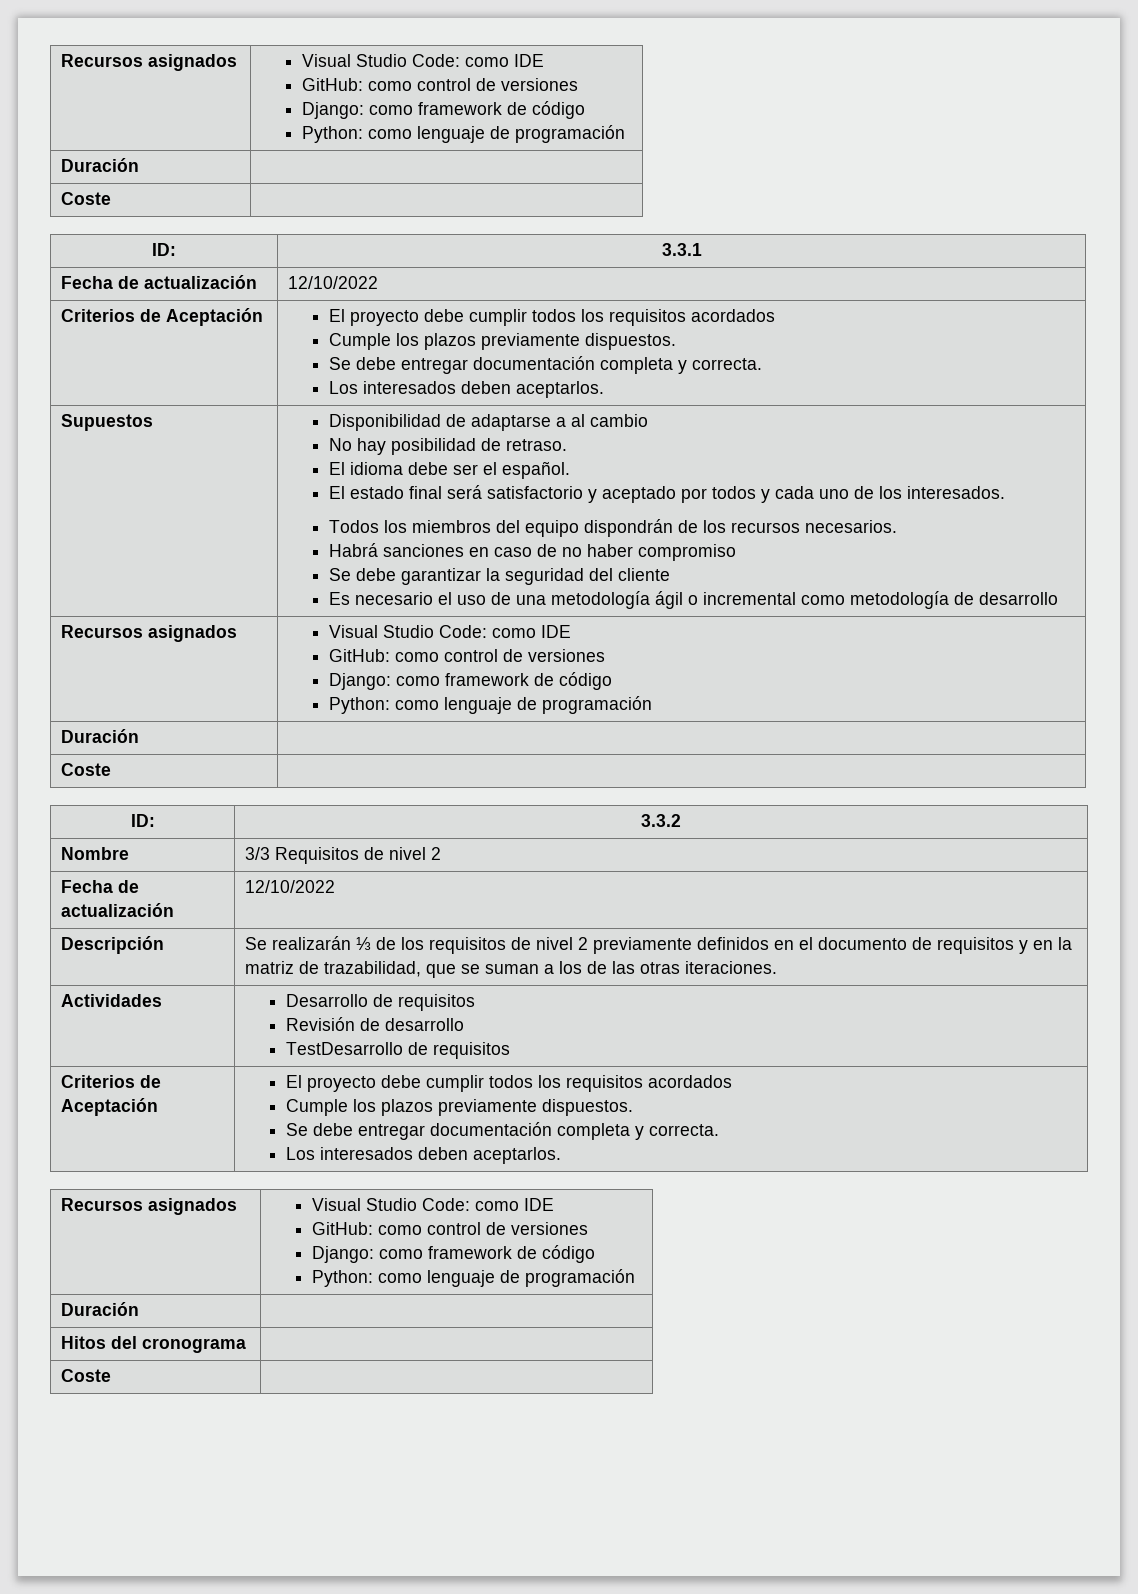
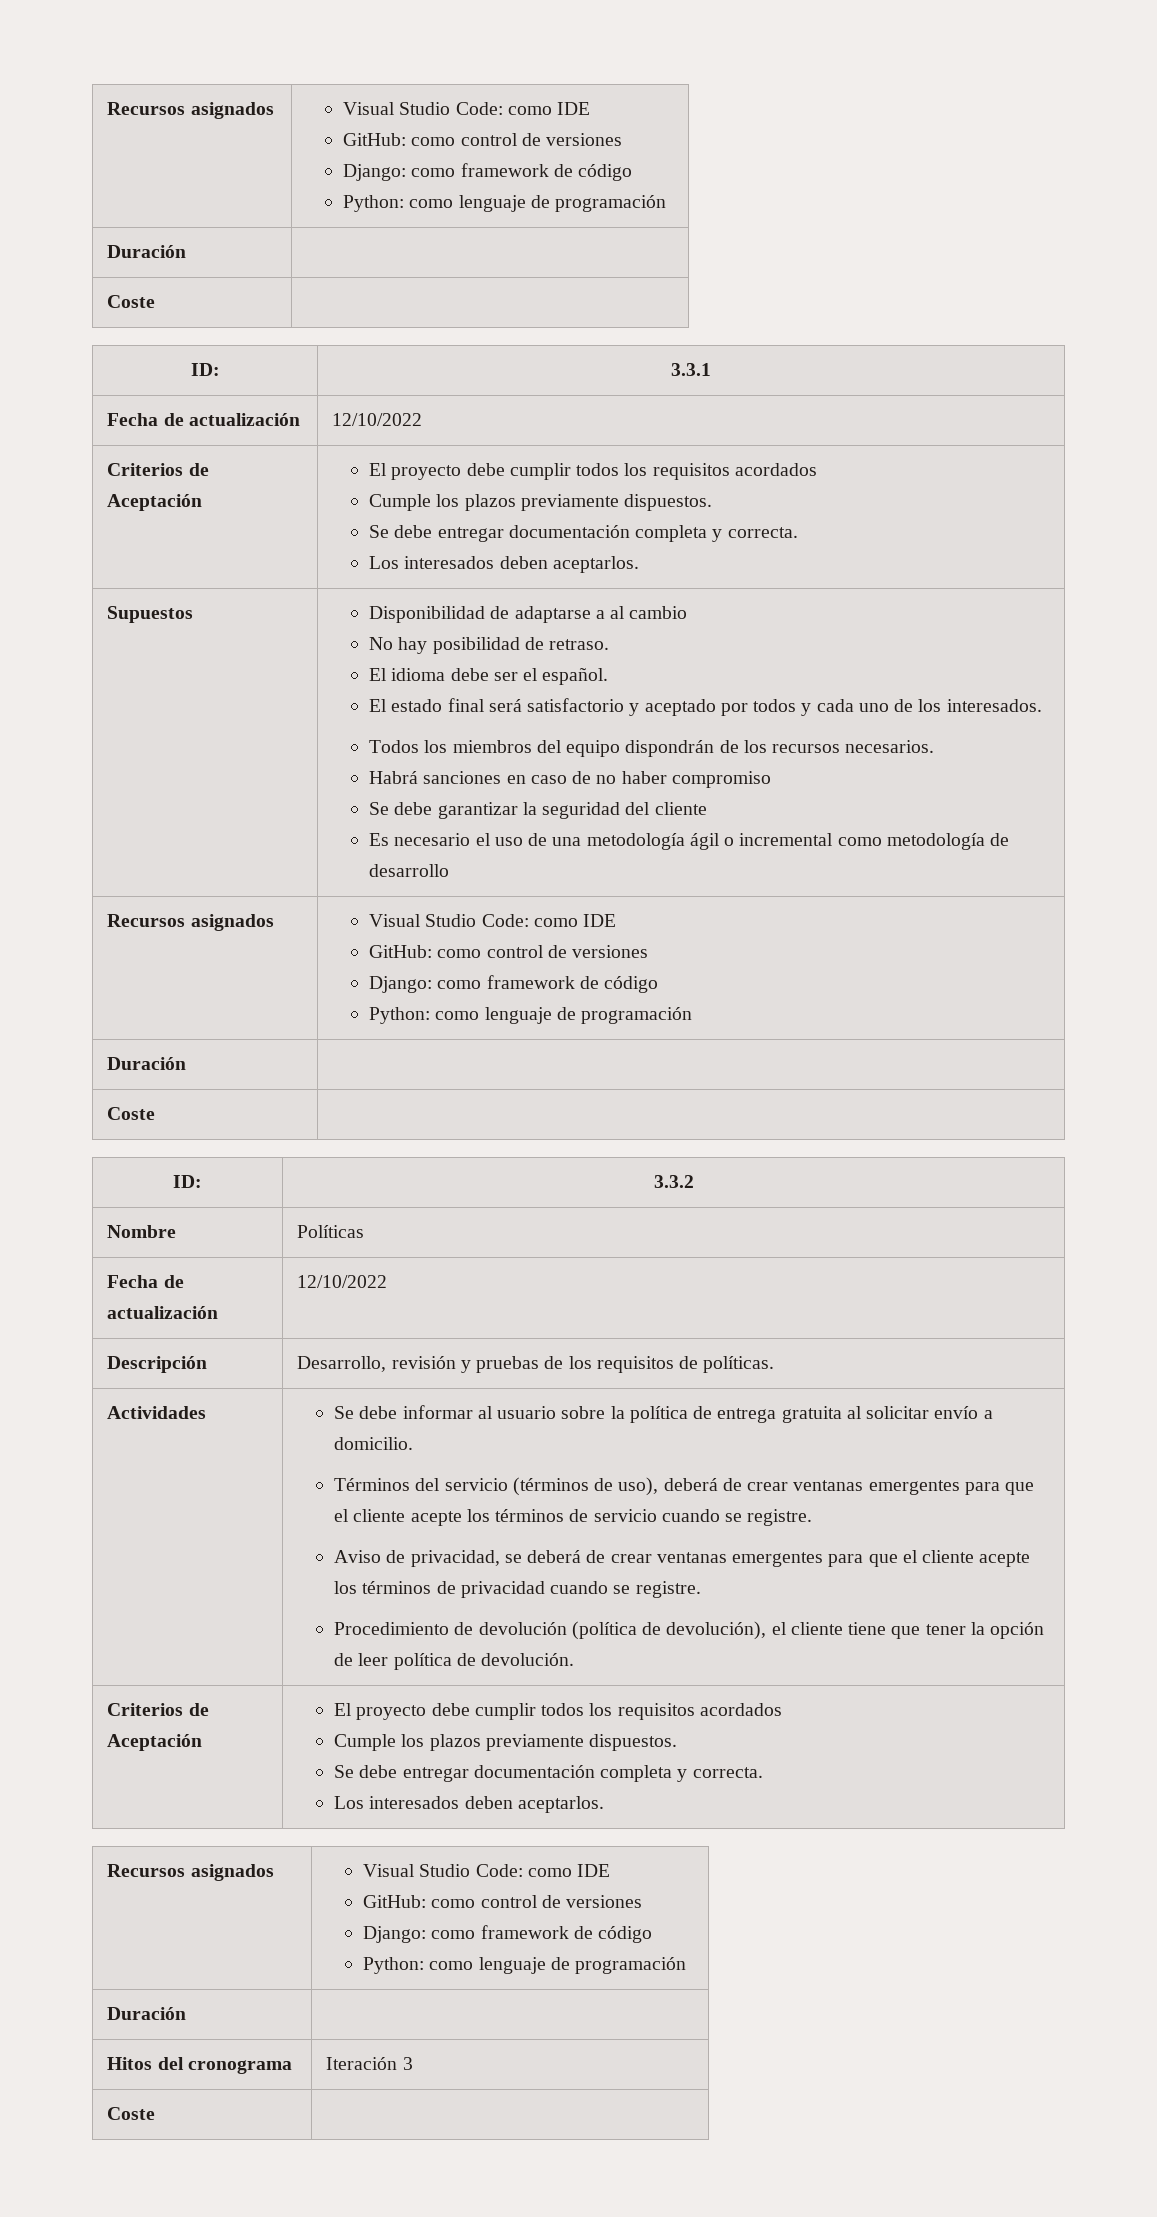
- Nombre | 3/3 Requisitos de nivel 2
+ Nombre | Políticas
- Descripción | Se realizarán ⅓ de los requisitos de nivel 2 previamente definidos en el documento de requisitos y en la matriz de trazabilidad, que se suman a los de las otras iteraciones.
- Actividades | Desarrollo de requisitos
- Revisión de desarrollo
- TestDesarrollo de requisitos
+ Descripción | Desarrollo, revisión y pruebas de los requisitos de políticas.
+ Actividades | Se debe informar al usuario sobre la política de entrega gratuita al solicitar envío a domicilio.
+ Términos del servicio (términos de uso), deberá de crear ventanas emergentes para que el cliente acepte los términos de servicio cuando se registre.
+ Aviso de privacidad, se deberá de crear ventanas emergentes para que el cliente acepte los términos de privacidad cuando se registre.
+ Procedimiento de devolución (política de devolución), el cliente tiene que tener la opción de leer política de devolución.
- Hitos del cronograma |
+ Hitos del cronograma | Iteración 3

